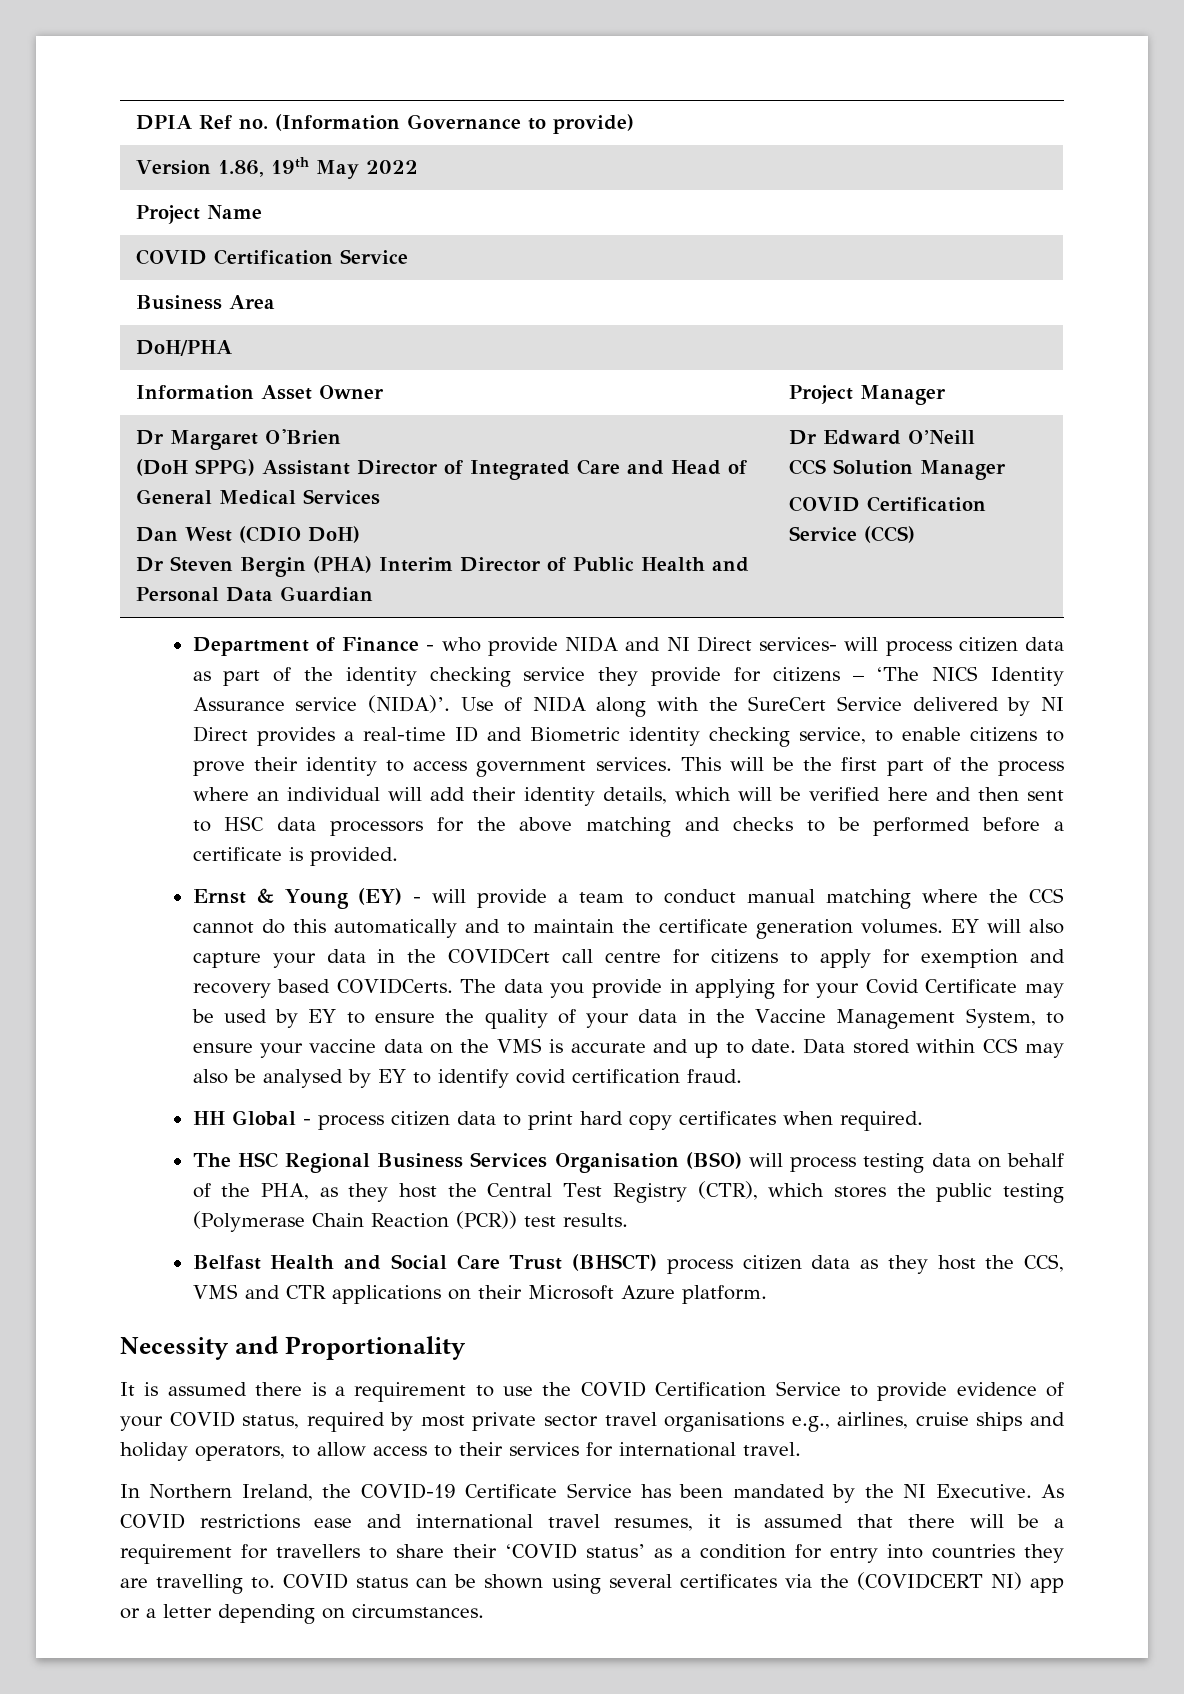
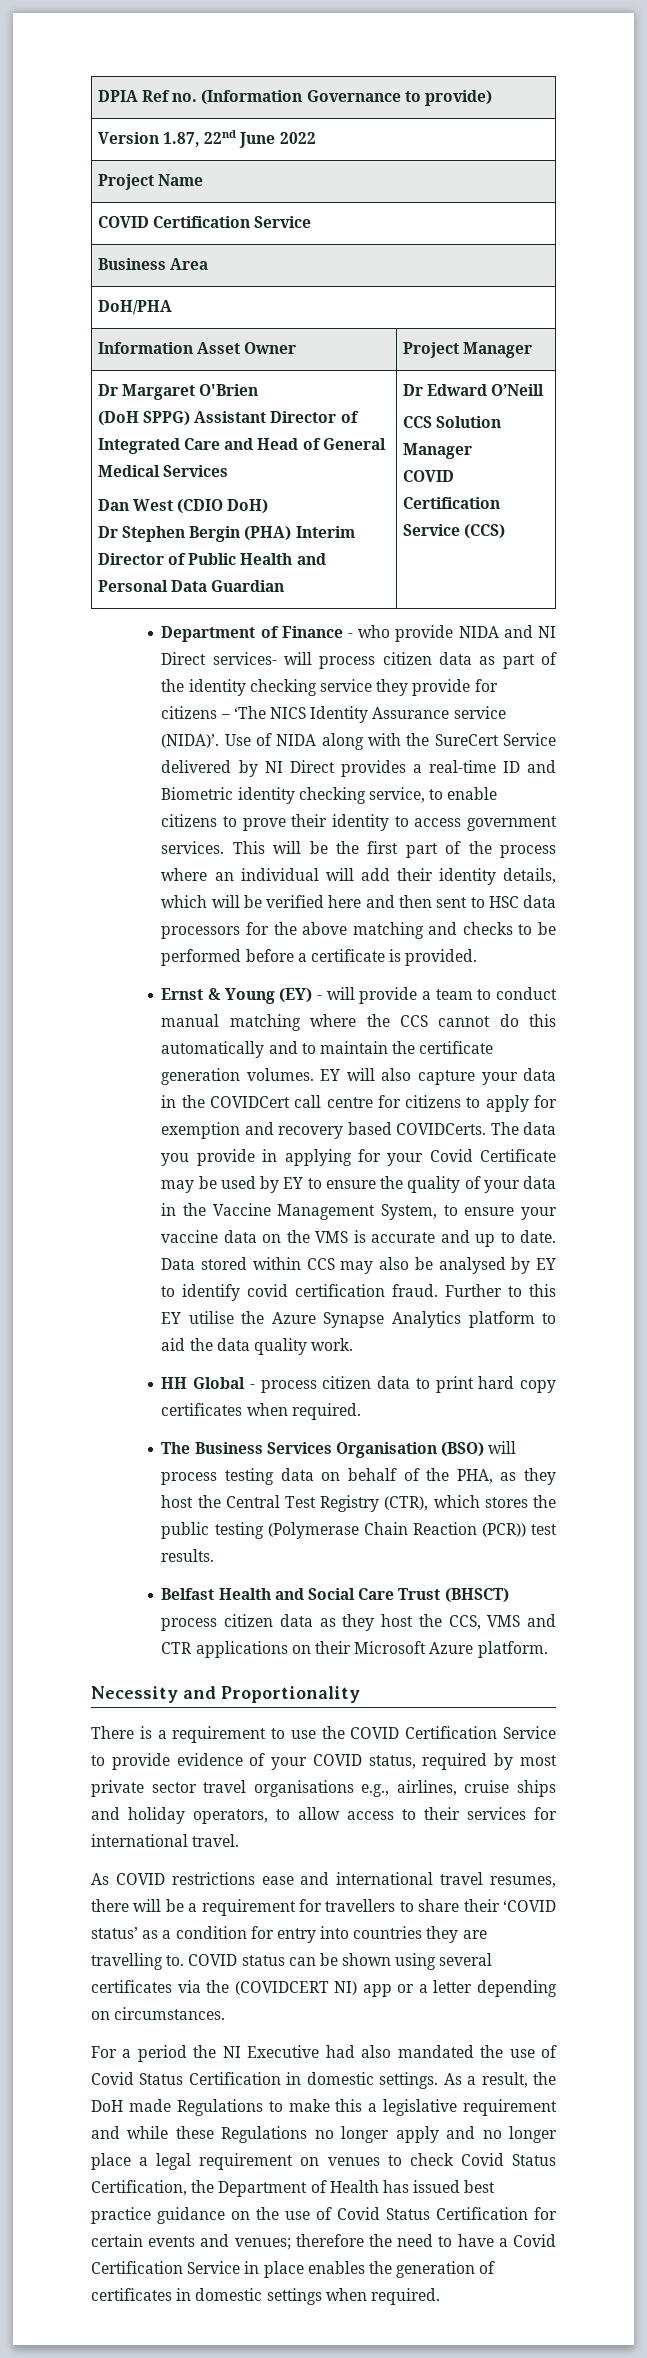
- Version 1.86, 19th May 2022
+ Version 1.87, 22nd June 2022
- Dr Steven Bergin (PHA) Interim Director of Public Health and Personal Data Guardian
+ Dr Stephen Bergin (PHA) Interim Director of Public Health and Personal Data Guardian
+ Further to this EY utilise the Azure Synapse Analytics platform to aid the data quality work.
- The HSC Regional Business Services Organisation (BSO) will process testing data on behalf of the PHA, as they host the Central Test Registry (CTR), which stores the public testing (Polymerase Chain Reaction (PCR)) test results.
+ The Business Services Organisation (BSO) will process testing data on behalf of the PHA, as they host the Central Test Registry (CTR), which stores the public testing (Polymerase Chain Reaction (PCR)) test results.
- It is assumed there is a requirement to use the COVID Certification Service to provide evidence of your COVID status, required by most private sector travel organisations e.g., airlines, cruise ships and holiday operators, to allow access to their services for international travel.
+ There is a requirement to use the COVID Certification Service to provide evidence of your COVID status, required by most private sector travel organisations e.g., airlines, cruise ships and holiday operators, to allow access to their services for international travel.
- In Northern Ireland, the COVID-19 Certificate Service has been mandated by the NI Executive. As COVID restrictions ease and international travel resumes, it is assumed that there will be a requirement for travellers to share their ‘COVID status’ as a condition for entry into countries they are travelling to.
+ As COVID restrictions ease and international travel resumes, there will be a requirement for travellers to share their ‘COVID status’ as a condition for entry into countries they are travelling to.
+ For a period the NI Executive had also mandated the use of Covid Status Certification in domestic settings. As a result, the DoH made Regulations to make this a legislative requirement and while these Regulations no longer apply and no longer place a legal requirement on venues to check Covid Status Certification, the Department of Health has issued best practice guidance on the use of Covid Status Certification for certain events and venues; therefore the need to have a Covid Certification Service in place enables the generation of certificates in domestic settings when required.

